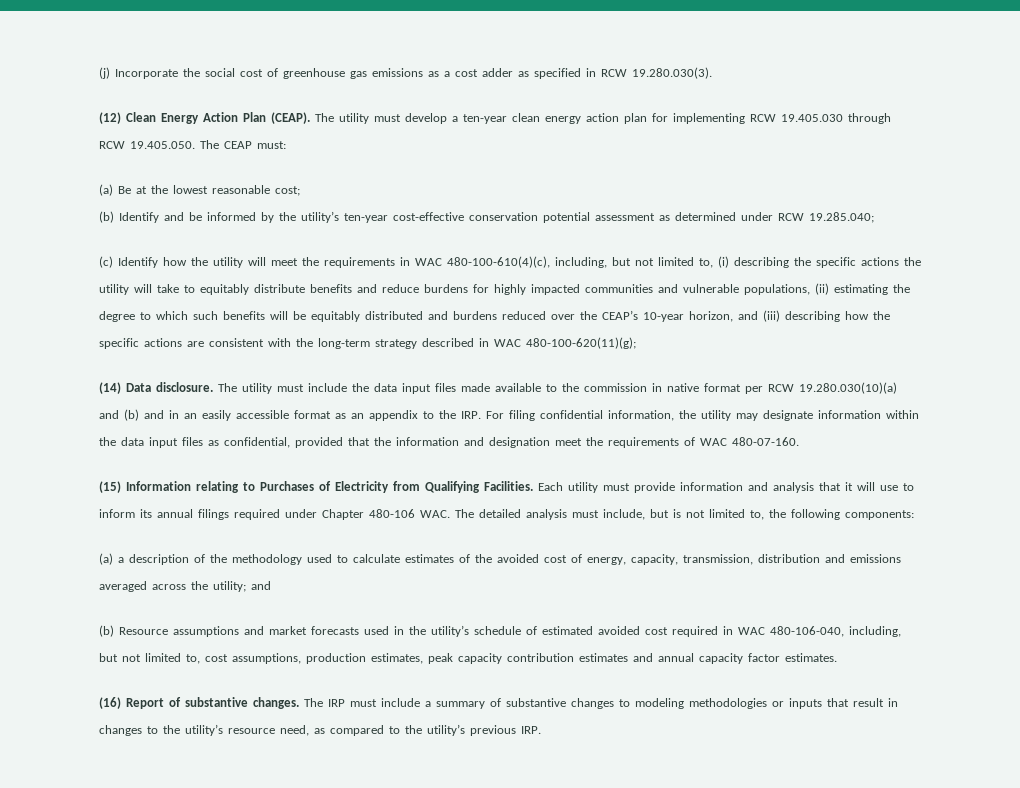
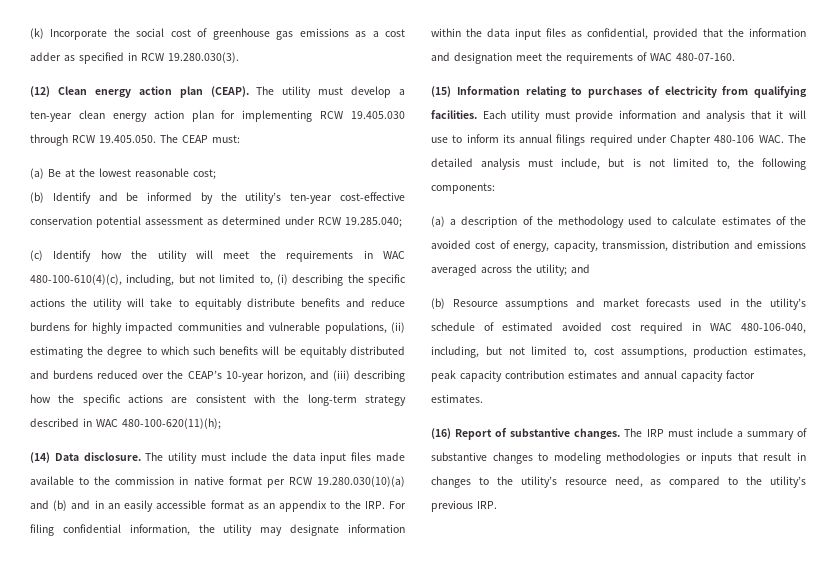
- (j) Incorporate the social cost of greenhouse gas emissions as a cost adder as specified in RCW 19.280.030(3).
+ (k) Incorporate the social cost of greenhouse gas emissions as a cost adder as specified in RCW 19.280.030(3).
- (12) Clean Energy Action Plan (CEAP).
+ (12) Clean energy action plan (CEAP).
- (c) Identify how the utility will meet the requirements in WAC 480-100-610(4)(c), including, but not limited to, (i) describing the specific actions the utility will take to equitably distribute benefits and reduce burdens for highly impacted communities and vulnerable populations, (ii) estimating the degree to which such benefits will be equitably distributed and burdens reduced over the CEAP’s 10-year horizon, and (iii) describing how the specific actions are consistent with the long-term strategy described in WAC 480-100-620(11)(g);
+ (c) Identify how the utility will meet the requirements in WAC 480-100-610(4)(c), including, but not limited to, (i) describing the specific actions the utility will take to equitably distribute benefits and reduce burdens for highly impacted communities and vulnerable populations, (ii) estimating the degree to which such benefits will be equitably distributed and burdens reduced over the CEAP’s 10-year horizon, and (iii) describing how the specific actions are consistent with the long-term strategy described in WAC 480-100-620(11)(h);
- (15) Information relating to Purchases of Electricity from Qualifying Facilities.
+ (15) Information relating to purchases of electricity from qualifying facilities.

